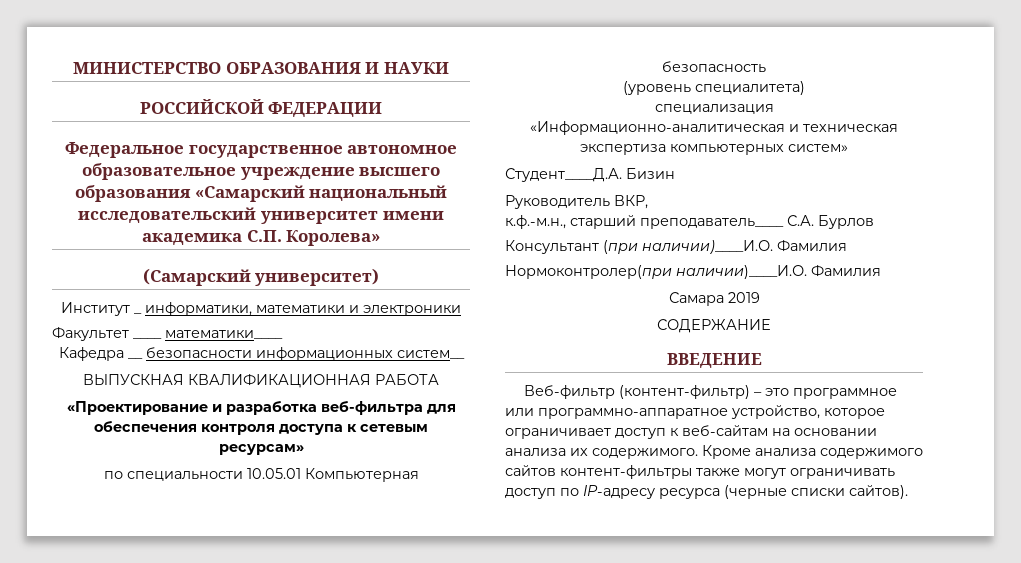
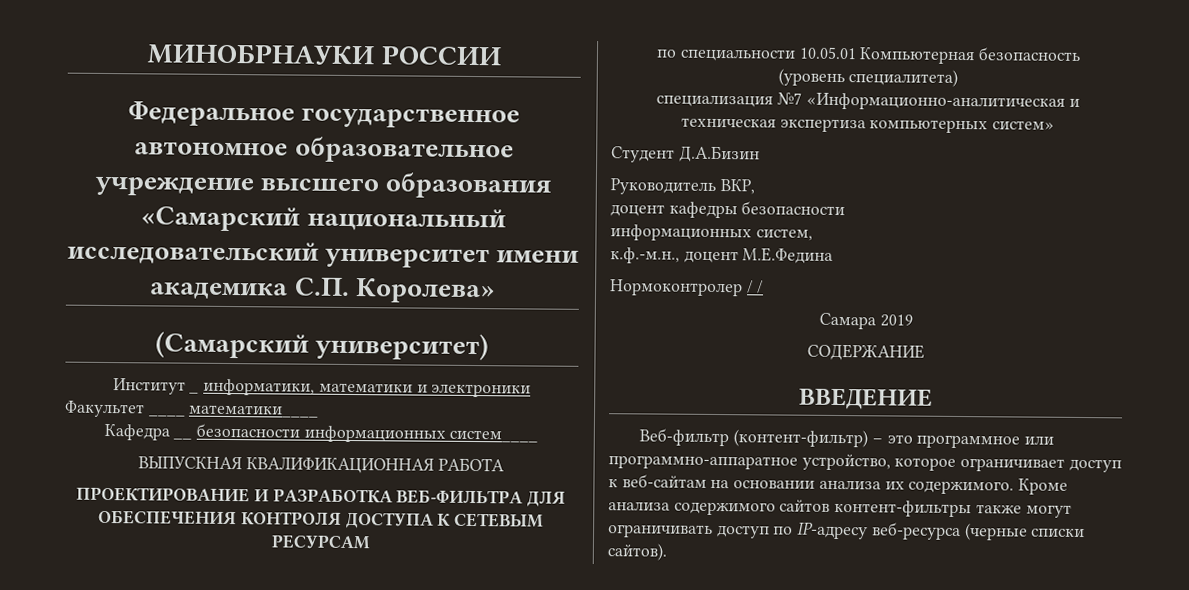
- МИНИСТЕРСТВО ОБРАЗОВАНИЯ И НАУКИ
- РОССИЙСКОЙ ФЕДЕРАЦИИ
+ МИНОБРНАУКИ РОССИИ
- Кафедра __ безопасности информационных систем__
+ Кафедра __ безопасности информационных систем____
- «Проектирование и разработка веб-фильтра для обеспечения контроля доступа к сетевым ресурсам»
+ ПРОЕКТИРОВАНИЕ И РАЗРАБОТКА ВЕБ-ФИЛЬТРА ДЛЯ ОБЕСПЕЧЕНИЯ КОНТРОЛЯ ДОСТУПА К СЕТЕВЫМ РЕСУРСАМ
- специализация
- «Информационно-аналитическая и техническая экспертиза компьютерных систем»
+ специализация №7 «Информационно-аналитическая и техническая экспертиза компьютерных систем»
- Студент____Д.А. Бизин
+ Студент Д.А.Бизин
- к.ф.-м.н., старший преподаватель____ С.А. Бурлов
- Консультант (при наличии)____И.О. Фамилия
- Нормоконтролер(при наличии)____И.О. Фамилия
+ доцент кафедры безопасности
+ информационных систем,
+ к.ф.-м.н., доцент М.Е.Федина
+ Нормоконтролер / /
- Кроме анализа содержимого сайтов контент-фильтры также могут ограничивать доступ по IP-адресу ресурса (черные списки сайтов).
+ Кроме анализа содержимого сайтов контент-фильтры также могут ограничивать доступ по IP-адресу веб-ресурса (черные списки сайтов).

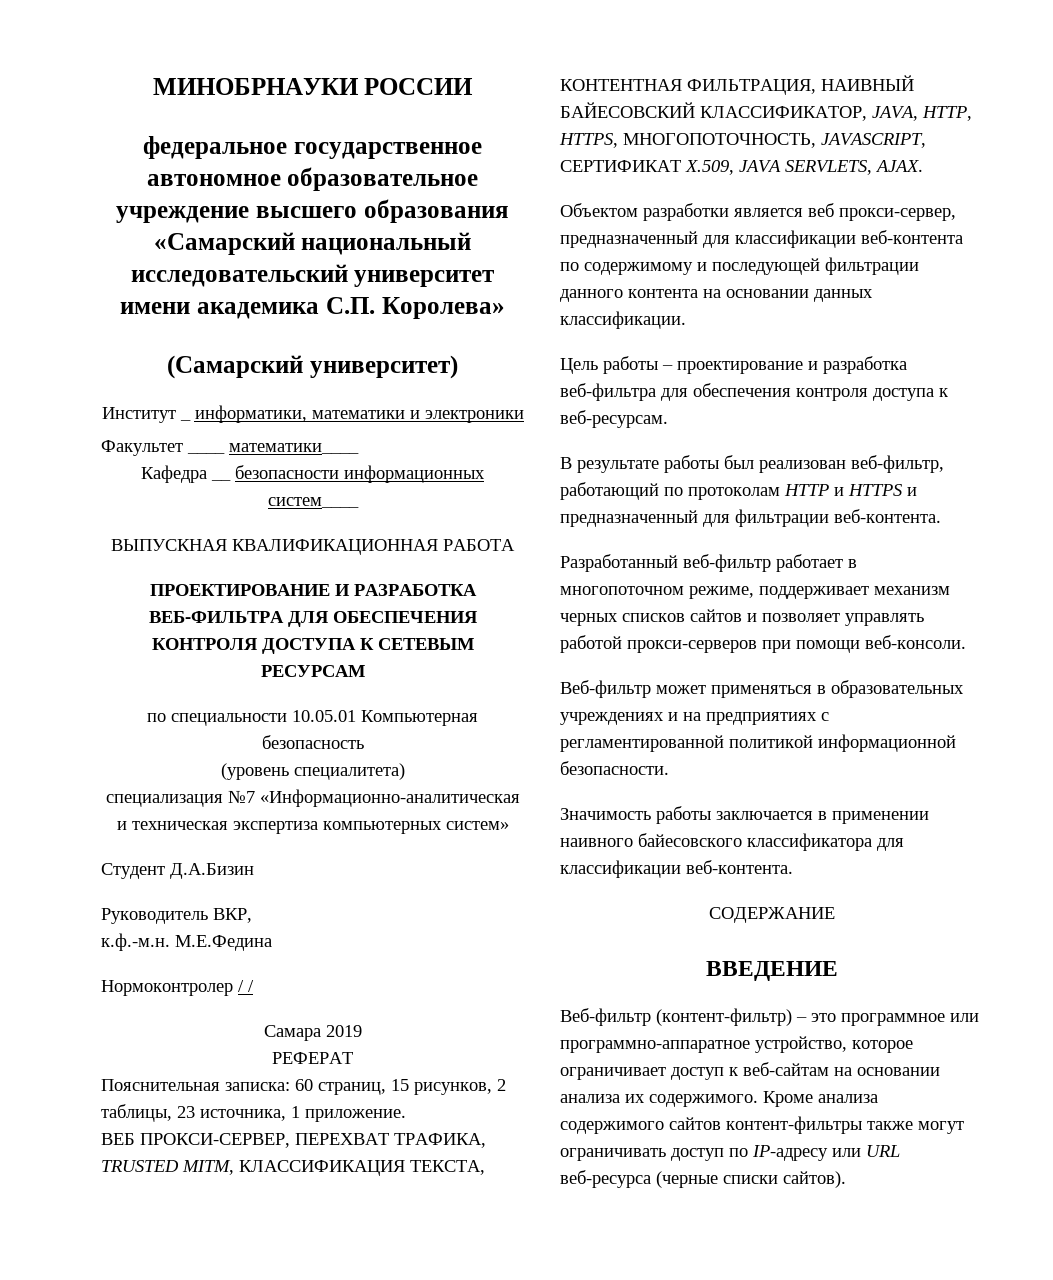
- Федеральное государственное автономное образовательное учреждение высшего образования «Самарский национальный исследовательский университет имени академика С.П. Королева»
+ федеральное государственное автономное образовательное учреждение высшего образования «Самарский национальный исследовательский университет имени академика С.П. Королева»
- доцент кафедры безопасности
- информационных систем,
- к.ф.-м.н., доцент М.Е.Федина
+ к.ф.-м.н. М.Е.Федина
+ РЕФЕРАТ
+ Пояснительная записка: 60 страниц, 15 рисунков, 2 таблицы, 23 источника, 1 приложение.
+ ВЕБ ПРОКСИ-СЕРВЕР, ПЕРЕХВАТ ТРАФИКА, TRUSTED MITM, КЛАССИФИКАЦИЯ ТЕКСТА, КОНТЕНТНАЯ ФИЛЬТРАЦИЯ, НАИВНЫЙ БАЙЕСОВСКИЙ КЛАССИФИКАТОР, JAVA, HTTP, HTTPS, МНОГОПОТОЧНОСТЬ, JAVASCRIPT, СЕРТИФИКАТ X.509, JAVA SERVLETS, AJAX.
+ Объектом разработки является веб прокси-сервер, предназначенный для классификации веб-контента по содержимому и последующей фильтрации данного контента на основании данных классификации.
+ Цель работы – проектирование и разработка веб-фильтра для обеспечения контроля доступа к веб-ресурсам.
+ В результате работы был реализован веб-фильтр, работающий по протоколам HTTP и HTTPS и предназначенный для фильтрации веб-контента.
+ Разработанный веб-фильтр работает в многопоточном режиме, поддерживает механизм черных списков сайтов и позволяет управлять работой прокси-серверов при помощи веб-консоли.
+ Веб-фильтр может применяться в образовательных учреждениях и на предприятиях с регламентированной политикой информационной безопасности.
+ Значимость работы заключается в применении наивного байесовского классификатора для классификации веб-контента.
- Кроме анализа содержимого сайтов контент-фильтры также могут ограничивать доступ по IP-адресу веб-ресурса (черные списки сайтов).
+ Кроме анализа содержимого сайтов контент-фильтры также могут ограничивать доступ по IP-адресу или URL веб-ресурса (черные списки сайтов).

